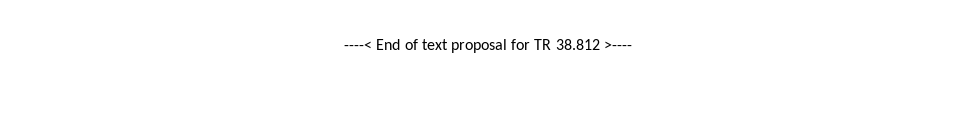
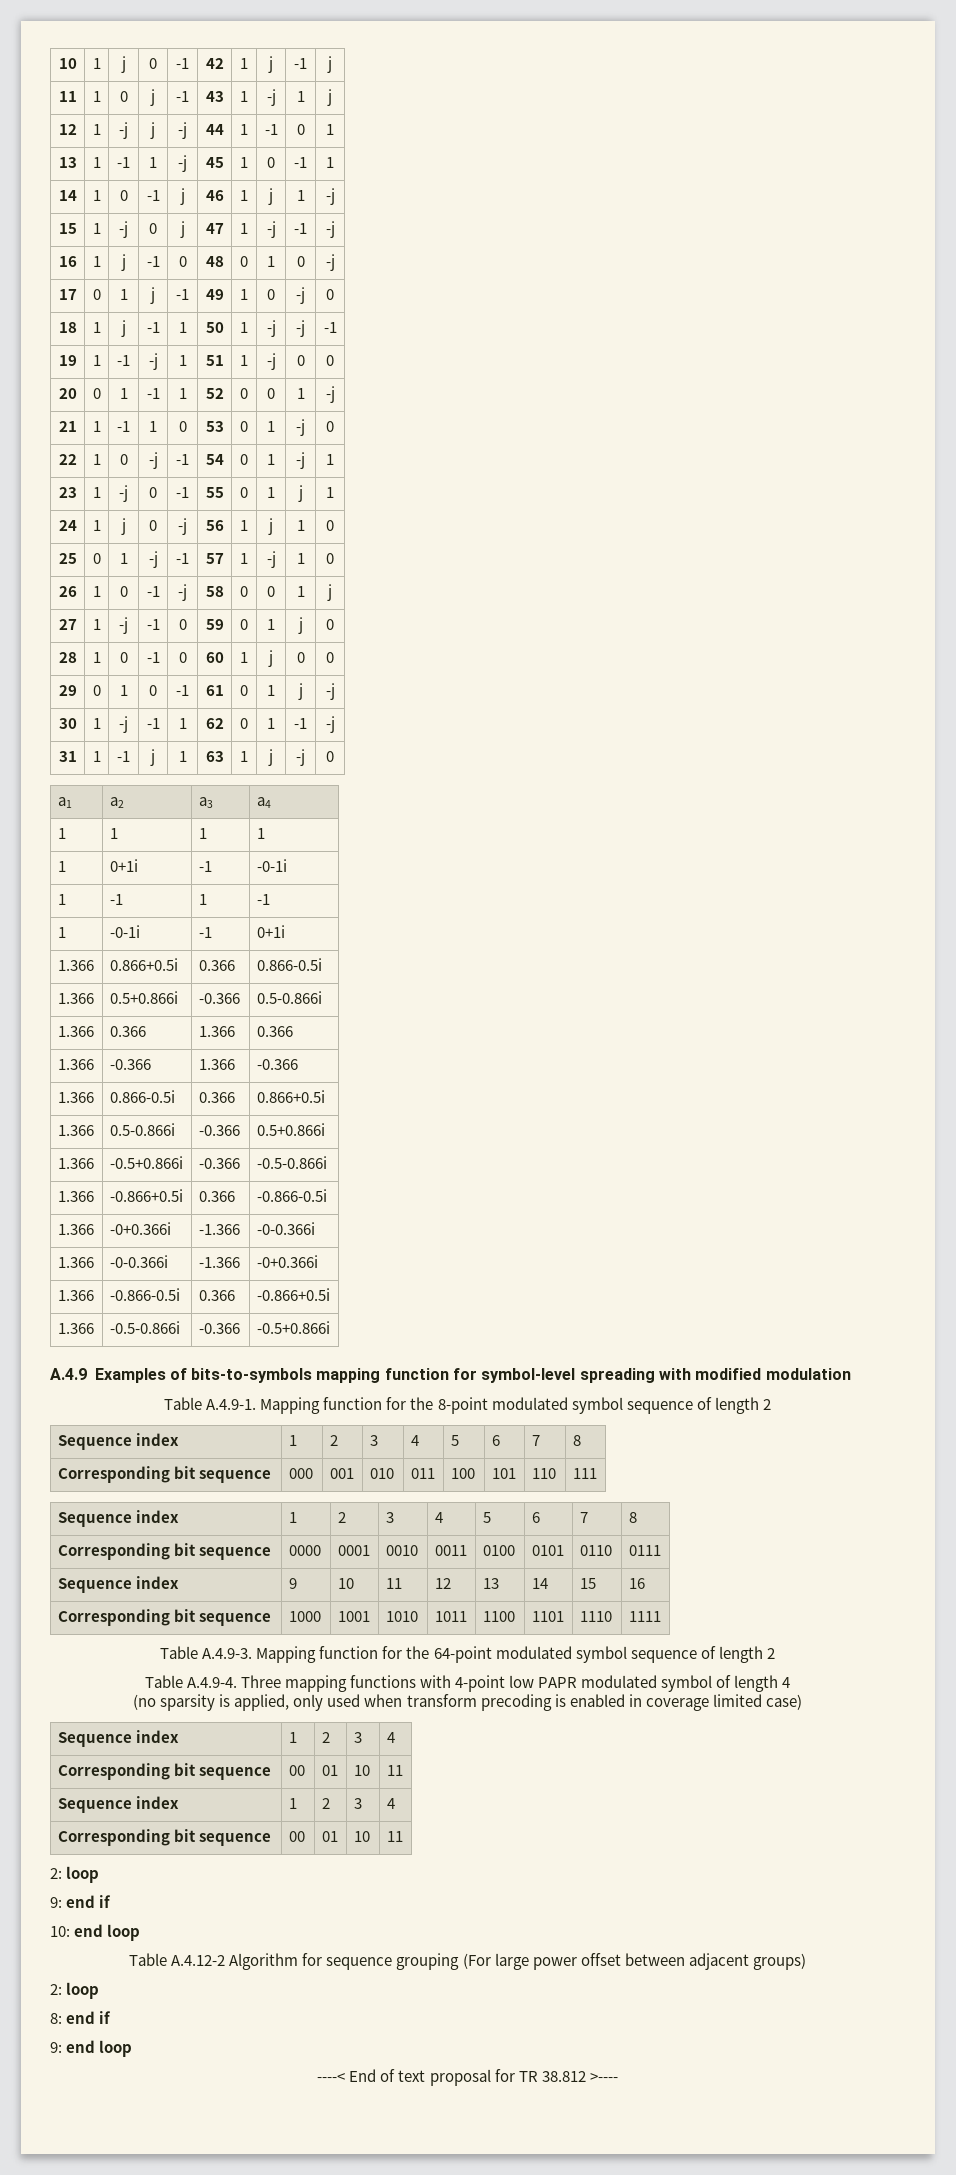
+ 10 | 1 | j | 0 | -1 | 42 | 1 | j | -1 | j
+ 11 | 1 | 0 | j | -1 | 43 | 1 | -j | 1 | j
+ 12 | 1 | -j | j | -j | 44 | 1 | -1 | 0 | 1
+ 13 | 1 | -1 | 1 | -j | 45 | 1 | 0 | -1 | 1
+ 14 | 1 | 0 | -1 | j | 46 | 1 | j | 1 | -j
+ 15 | 1 | -j | 0 | j | 47 | 1 | -j | -1 | -j
+ 16 | 1 | j | -1 | 0 | 48 | 0 | 1 | 0 | -j
+ 17 | 0 | 1 | j | -1 | 49 | 1 | 0 | -j | 0
+ 18 | 1 | j | -1 | 1 | 50 | 1 | -j | -j | -1
+ 19 | 1 | -1 | -j | 1 | 51 | 1 | -j | 0 | 0
+ 20 | 0 | 1 | -1 | 1 | 52 | 0 | 0 | 1 | -j
+ 21 | 1 | -1 | 1 | 0 | 53 | 0 | 1 | -j | 0
+ 22 | 1 | 0 | -j | -1 | 54 | 0 | 1 | -j | 1
+ 23 | 1 | -j | 0 | -1 | 55 | 0 | 1 | j | 1
+ 24 | 1 | j | 0 | -j | 56 | 1 | j | 1 | 0
+ 25 | 0 | 1 | -j | -1 | 57 | 1 | -j | 1 | 0
+ 26 | 1 | 0 | -1 | -j | 58 | 0 | 0 | 1 | j
+ 27 | 1 | -j | -1 | 0 | 59 | 0 | 1 | j | 0
+ 28 | 1 | 0 | -1 | 0 | 60 | 1 | j | 0 | 0
+ 29 | 0 | 1 | 0 | -1 | 61 | 0 | 1 | j | -j
+ 30 | 1 | -j | -1 | 1 | 62 | 0 | 1 | -1 | -j
+ 31 | 1 | -1 | j | 1 | 63 | 1 | j | -j | 0
+ a1 | a2 | a3 | a4
+ 1 | 1 | 1 | 1
+ 1 | 0+1i | -1 | -0-1i
+ 1 | -1 | 1 | -1
+ 1 | -0-1i | -1 | 0+1i
+ 1.366 | 0.866+0.5i | 0.366 | 0.866-0.5i
+ 1.366 | 0.5+0.866i | -0.366 | 0.5-0.866i
+ 1.366 | 0.366 | 1.366 | 0.366
+ 1.366 | -0.366 | 1.366 | -0.366
+ 1.366 | 0.866-0.5i | 0.366 | 0.866+0.5i
+ 1.366 | 0.5-0.866i | -0.366 | 0.5+0.866i
+ 1.366 | -0.5+0.866i | -0.366 | -0.5-0.866i
+ 1.366 | -0.866+0.5i | 0.366 | -0.866-0.5i
+ 1.366 | -0+0.366i | -1.366 | -0-0.366i
+ 1.366 | -0-0.366i | -1.366 | -0+0.366i
+ 1.366 | -0.866-0.5i | 0.366 | -0.866+0.5i
+ 1.366 | -0.5-0.866i | -0.366 | -0.5+0.866i
+ A.4.9 Examples of bits-to-symbols mapping function for symbol-level spreading with modified modulation
+ Table A.4.9-1. Mapping function for the 8-point modulated symbol sequence of length 2
+ Sequence index | 1 | 2 | 3 | 4 | 5 | 6 | 7 | 8
+ Corresponding bit sequence | 000 | 001 | 010 | 011 | 100 | 101 | 110 | 111
+ Sequence index | 1 | 2 | 3 | 4 | 5 | 6 | 7 | 8
+ Corresponding bit sequence | 0000 | 0001 | 0010 | 0011 | 0100 | 0101 | 0110 | 0111
+ Sequence index | 9 | 10 | 11 | 12 | 13 | 14 | 15 | 16
+ Corresponding bit sequence | 1000 | 1001 | 1010 | 1011 | 1100 | 1101 | 1110 | 1111
+ Table A.4.9-3. Mapping function for the 64-point modulated symbol sequence of length 2
+ Table A.4.9-4. Three mapping functions with 4-point low PAPR modulated symbol of length 4
+ (no sparsity is applied, only used when transform precoding is enabled in coverage limited case)
+ Sequence index | 1 | 2 | 3 | 4
+ Corresponding bit sequence | 00 | 01 | 10 | 11
+ Sequence index | 1 | 2 | 3 | 4
+ Corresponding bit sequence | 00 | 01 | 10 | 11
+ 2: loop
+ 9: end if
+ 10: end loop
+ Table A.4.12-2 Algorithm for sequence grouping (For large power offset between adjacent groups)
+ 2: loop
+ 8: end if
+ 9: end loop

